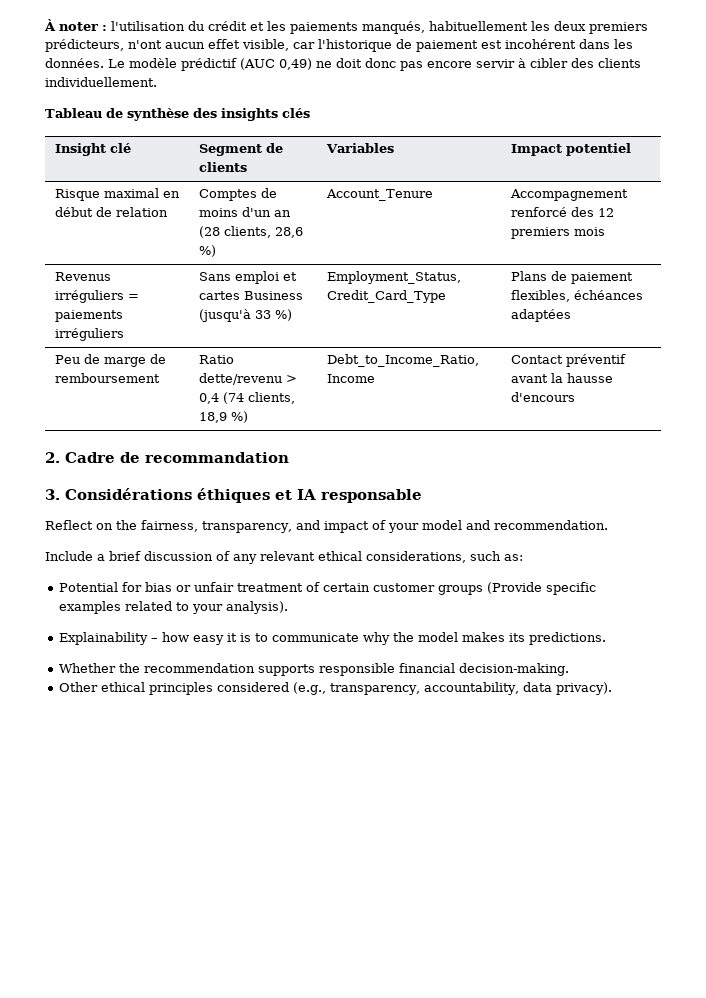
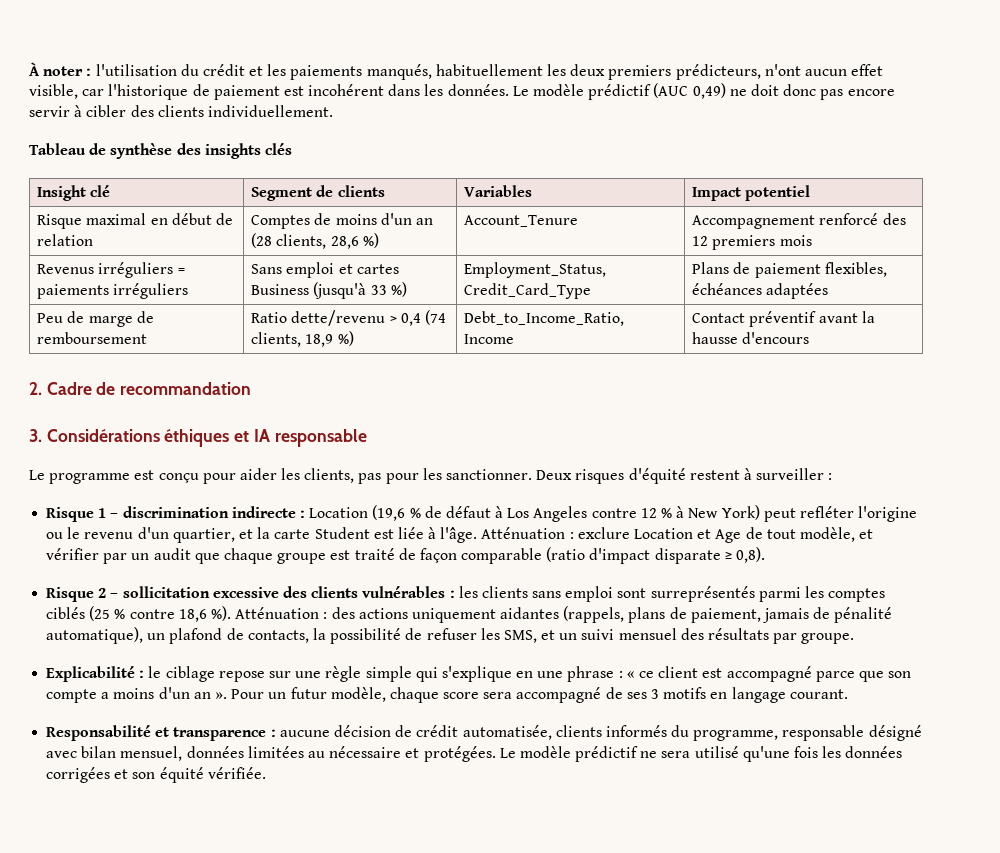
- Reflect on the fairness, transparency, and impact of your model and recommendation.
- Include a brief discussion of any relevant ethical considerations, such as:
- Potential for bias or unfair treatment of certain customer groups (Provide specific examples related to your analysis).
- Explainability – how easy it is to communicate why the model makes its predictions.
- Whether the recommendation supports responsible financial decision-making.
- Other ethical principles considered (e.g., transparency, accountability, data privacy).
+ Le programme est conçu pour aider les clients, pas pour les sanctionner. Deux risques d'équité restent à surveiller :
+ Risque 1 – discrimination indirecte : Location (19,6 % de défaut à Los Angeles contre 12 % à New York) peut refléter l'origine ou le revenu d'un quartier, et la carte Student est liée à l'âge. Atténuation : exclure Location et Age de tout modèle, et vérifier par un audit que chaque groupe est traité de façon comparable (ratio d'impact disparate ≥ 0,8).
+ Risque 2 – sollicitation excessive des clients vulnérables : les clients sans emploi sont surreprésentés parmi les comptes ciblés (25 % contre 18,6 %). Atténuation : des actions uniquement aidantes (rappels, plans de paiement, jamais de pénalité automatique), un plafond de contacts, la possibilité de refuser les SMS, et un suivi mensuel des résultats par groupe.
+ Explicabilité : le ciblage repose sur une règle simple qui s'explique en une phrase : « ce client est accompagné parce que son compte a moins d'un an ». Pour un futur modèle, chaque score sera accompagné de ses 3 motifs en langage courant.
+ Responsabilité et transparence : aucune décision de crédit automatisée, clients informés du programme, responsable désigné avec bilan mensuel, données limitées au nécessaire et protégées. Le modèle prédictif ne sera utilisé qu'une fois les données corrigées et son équité vérifiée.

